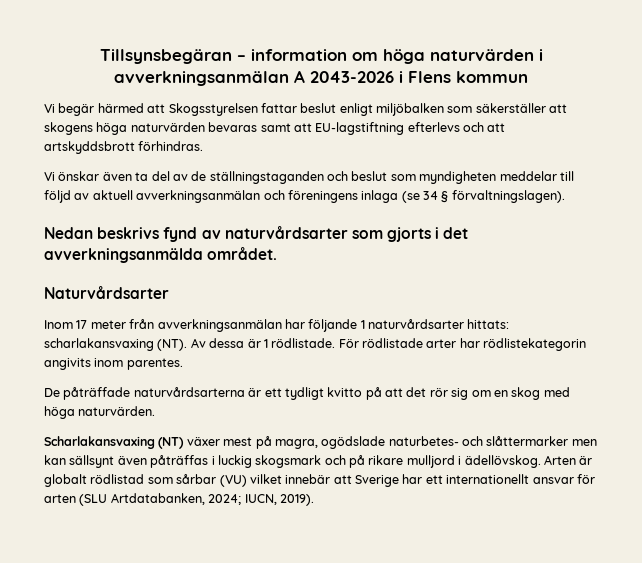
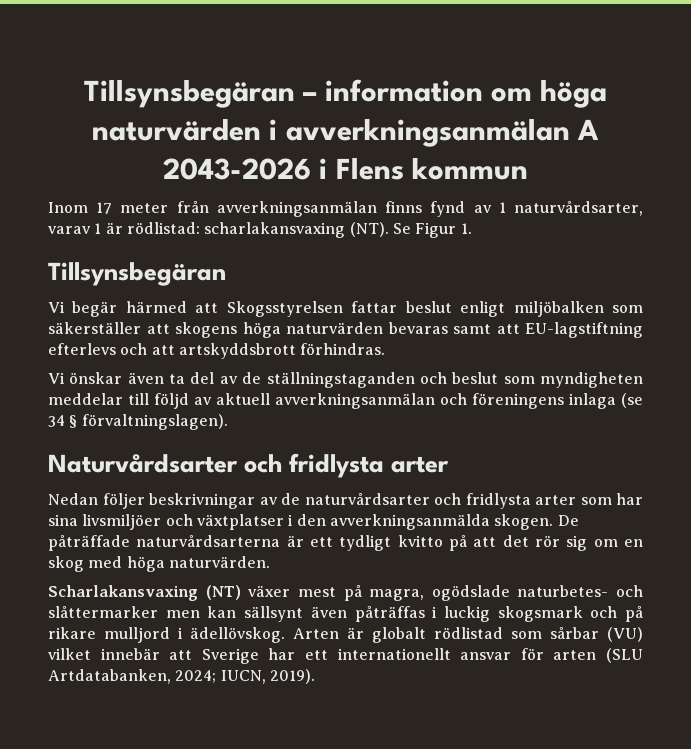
+ Inom 17 meter från avverkningsanmälan finns fynd av 1 naturvårdsarter, varav 1 är rödlistad: scharlakansvaxing (NT). Se Figur 1.
+ Tillsynsbegäran
- Nedan beskrivs fynd av naturvårdsarter som gjorts i det avverkningsanmälda området.
- Naturvårdsarter
- Inom 17 meter från avverkningsanmälan har följande 1 naturvårdsarter hittats: scharlakansvaxing (NT). Av dessa är 1 rödlistade. För rödlistade arter har rödlistekategorin angivits inom parentes.
- De påträffade naturvårdsarterna är ett tydligt kvitto på att det rör sig om en skog med höga naturvärden.
+ Naturvårdsarter och fridlysta arter
+ Nedan följer beskrivningar av de naturvårdsarter och fridlysta arter som har sina livsmiljöer och växtplatser i den avverkningsanmälda skogen. De påträffade naturvårdsarterna är ett tydligt kvitto på att det rör sig om en skog med höga naturvärden.

